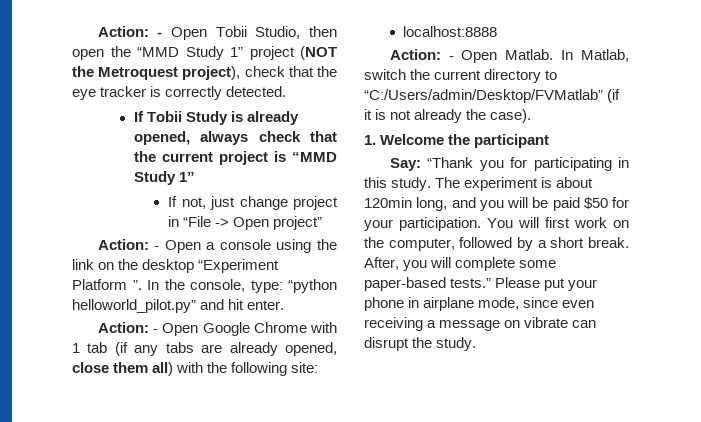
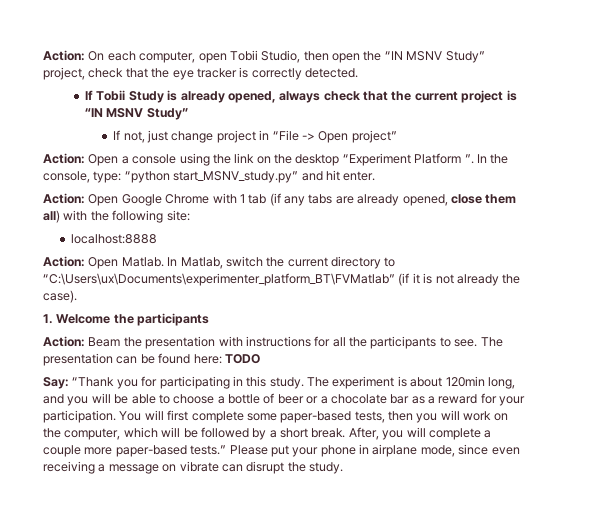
- Action: - Open Tobii Studio, then open the “MMD Study 1” project (NOT the Metroquest project), check that the eye tracker is correctly detected.
+ Action: On each computer, open Tobii Studio, then open the “IN MSNV Study” project, check that the eye tracker is correctly detected.
- If Tobii Study is already opened, always check that the current project is “MMD Study 1”
+ If Tobii Study is already opened, always check that the current project is “IN MSNV Study”
- Action: - Open a console using the link on the desktop “Experiment Platform ”.
+ Action: Open a console using the link on the desktop “Experiment Platform ”.
- In the console, type: “python helloworld_pilot.py” and hit enter.
+ In the console, type: “python start_MSNV_study.py” and hit enter.
- Action: - Open Google Chrome with 1 tab (if any tabs are already opened, close them all) with the following site:
+ Action: Open Google Chrome with 1 tab (if any tabs are already opened, close them all) with the following site:
- Action: - Open Matlab.
+ Action: Open Matlab.
- In Matlab, switch the current directory to “C:/Users/admin/Desktop/FVMatlab” (if it is not already the case).
+ In Matlab, switch the current directory to “C:\Users\ux\Documents\experimenter_platform_BT\FVMatlab” (if it is not already the case).
- 1. Welcome the participant
+ 1. Welcome the participants
+ Action: Beam the presentation with instructions for all the participants to see. The presentation can be found here: TODO
- The experiment is about 120min long, and you will be paid $50 for your participation.
+ The experiment is about 120min long, and you will be able to choose a bottle of beer or a chocolate bar as a reward for your participation.
- You will first work on the computer, followed by a short break.
+ You will first complete some paper-based tests, then you will work on the computer, which will be followed by a short break.
- After, you will complete some paper-based tests.”
+ After, you will complete a couple more paper-based tests.”

